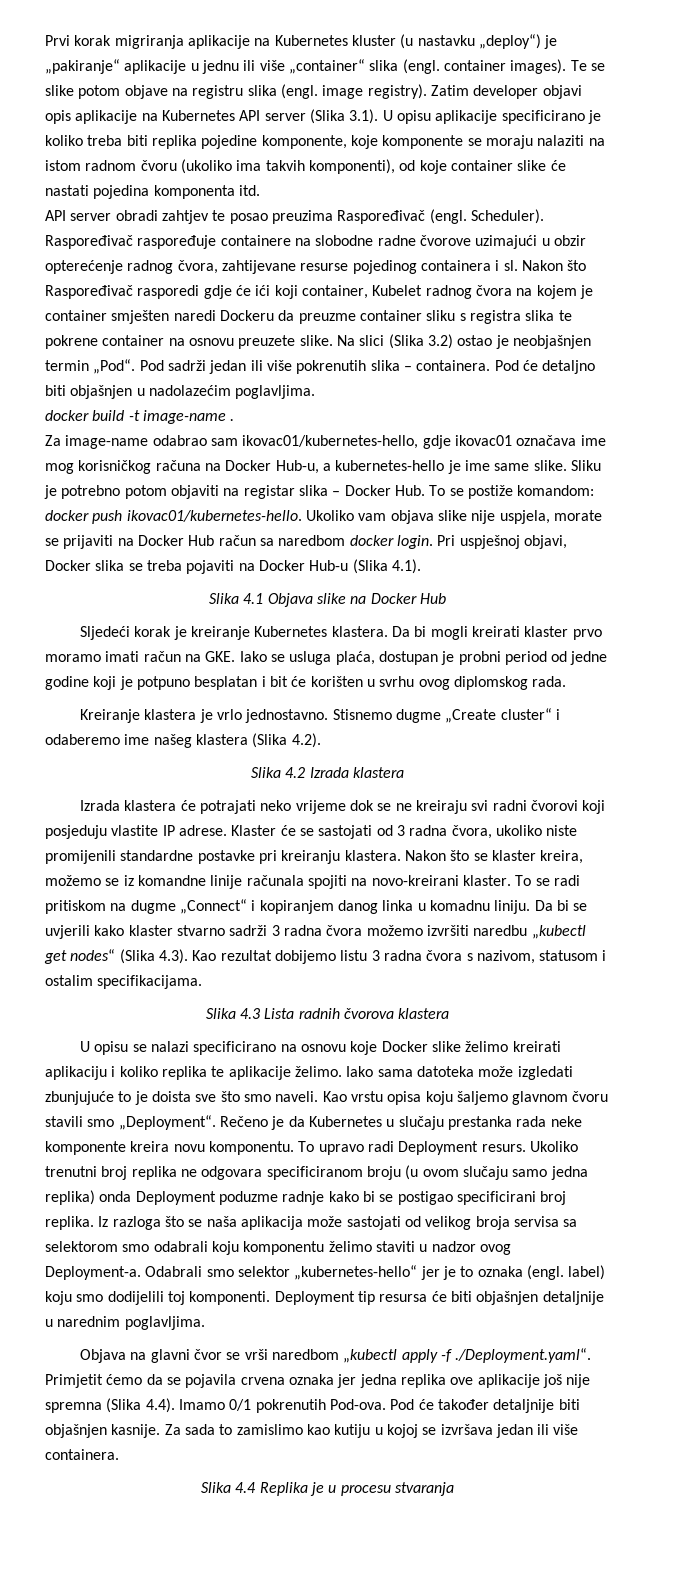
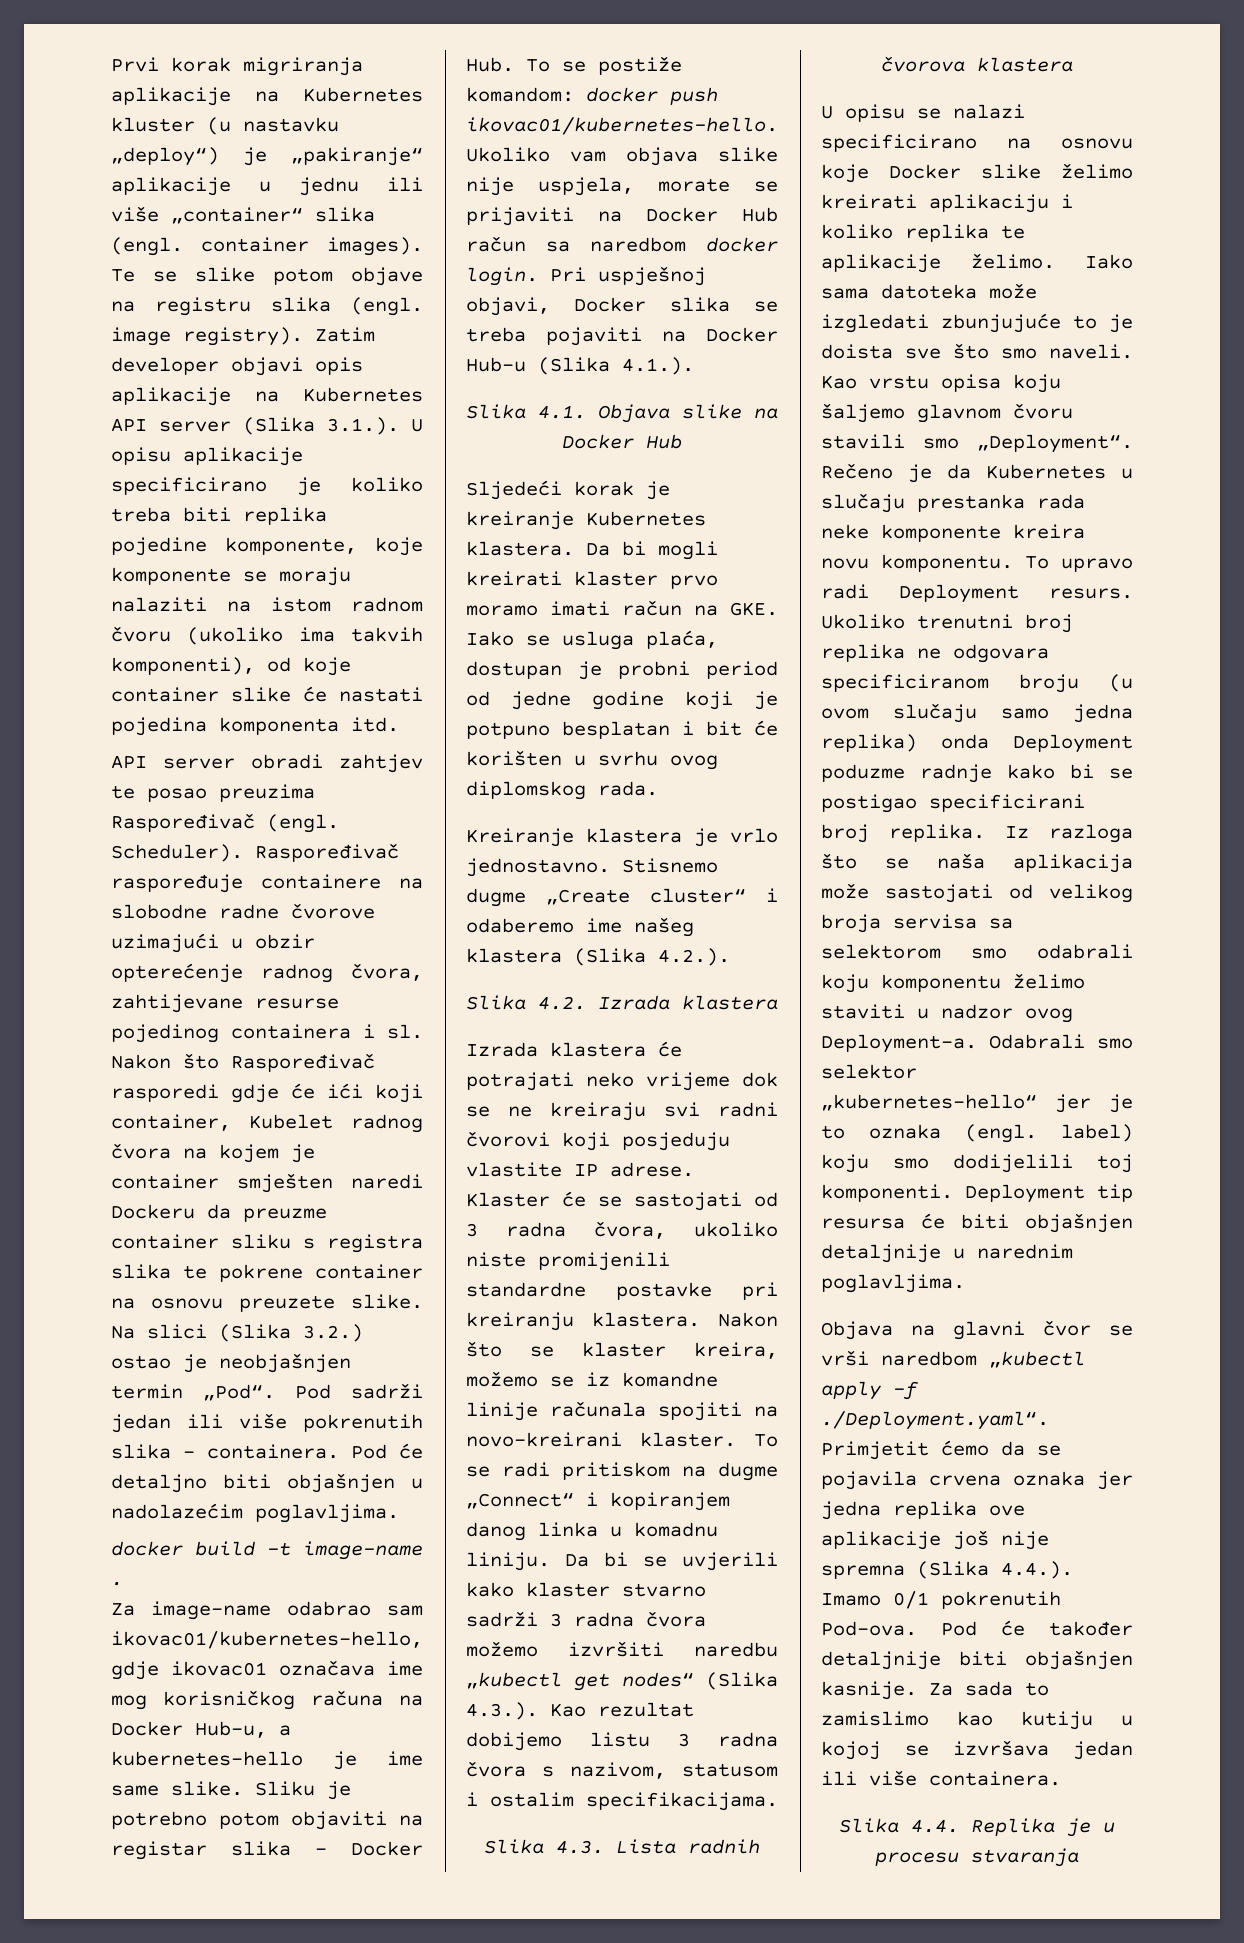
- Zatim developer objavi opis aplikacije na Kubernetes API server (Slika 3.1). U opisu aplikacije specificirano je koliko treba biti replika pojedine komponente, koje komponente se moraju nalaziti na istom radnom čvoru (ukoliko ima takvih komponenti), od koje container slike će nastati pojedina komponenta itd.
+ Zatim developer objavi opis aplikacije na Kubernetes API server (Slika 3.1.). U opisu aplikacije specificirano je koliko treba biti replika pojedine komponente, koje komponente se moraju nalaziti na istom radnom čvoru (ukoliko ima takvih komponenti), od koje container slike će nastati pojedina komponenta itd.
- Na slici (Slika 3.2) ostao je neobjašnjen termin „Pod“.
+ Na slici (Slika 3.2.) ostao je neobjašnjen termin „Pod“.
- Pri uspješnoj objavi, Docker slika se treba pojaviti na Docker Hub-u (Slika 4.1).
- Slika 4.1 Objava slike na Docker Hub
+ Pri uspješnoj objavi, Docker slika se treba pojaviti na Docker Hub-u (Slika 4.1.).
+ Slika 4.1. Objava slike na Docker Hub
- Stisnemo dugme „Create cluster“ i odaberemo ime našeg klastera (Slika 4.2).
- Slika 4.2 Izrada klastera
+ Stisnemo dugme „Create cluster“ i odaberemo ime našeg klastera (Slika 4.2.).
+ Slika 4.2. Izrada klastera
- Da bi se uvjerili kako klaster stvarno sadrži 3 radna čvora možemo izvršiti naredbu „kubectl get nodes“ (Slika 4.3). Kao rezultat dobijemo listu 3 radna čvora s nazivom, statusom i ostalim specifikacijama.
+ Da bi se uvjerili kako klaster stvarno sadrži 3 radna čvora možemo izvršiti naredbu „kubectl get nodes“ (Slika 4.3.). Kao rezultat dobijemo listu 3 radna čvora s nazivom, statusom i ostalim specifikacijama.
- Slika 4.3 Lista radnih čvorova klastera
+ Slika 4.3. Lista radnih čvorova klastera
- Objava na glavni čvor se vrši naredbom „kubectl apply -f ./Deployment.yaml“. Primjetit ćemo da se pojavila crvena oznaka jer jedna replika ove aplikacije još nije spremna (Slika 4.4). Imamo 0/1 pokrenutih Pod-ova.
+ Objava na glavni čvor se vrši naredbom „kubectl apply -f ./Deployment.yaml“. Primjetit ćemo da se pojavila crvena oznaka jer jedna replika ove aplikacije još nije spremna (Slika 4.4.). Imamo 0/1 pokrenutih Pod-ova.
- Slika 4.4 Replika je u procesu stvaranja
+ Slika 4.4. Replika je u procesu stvaranja

